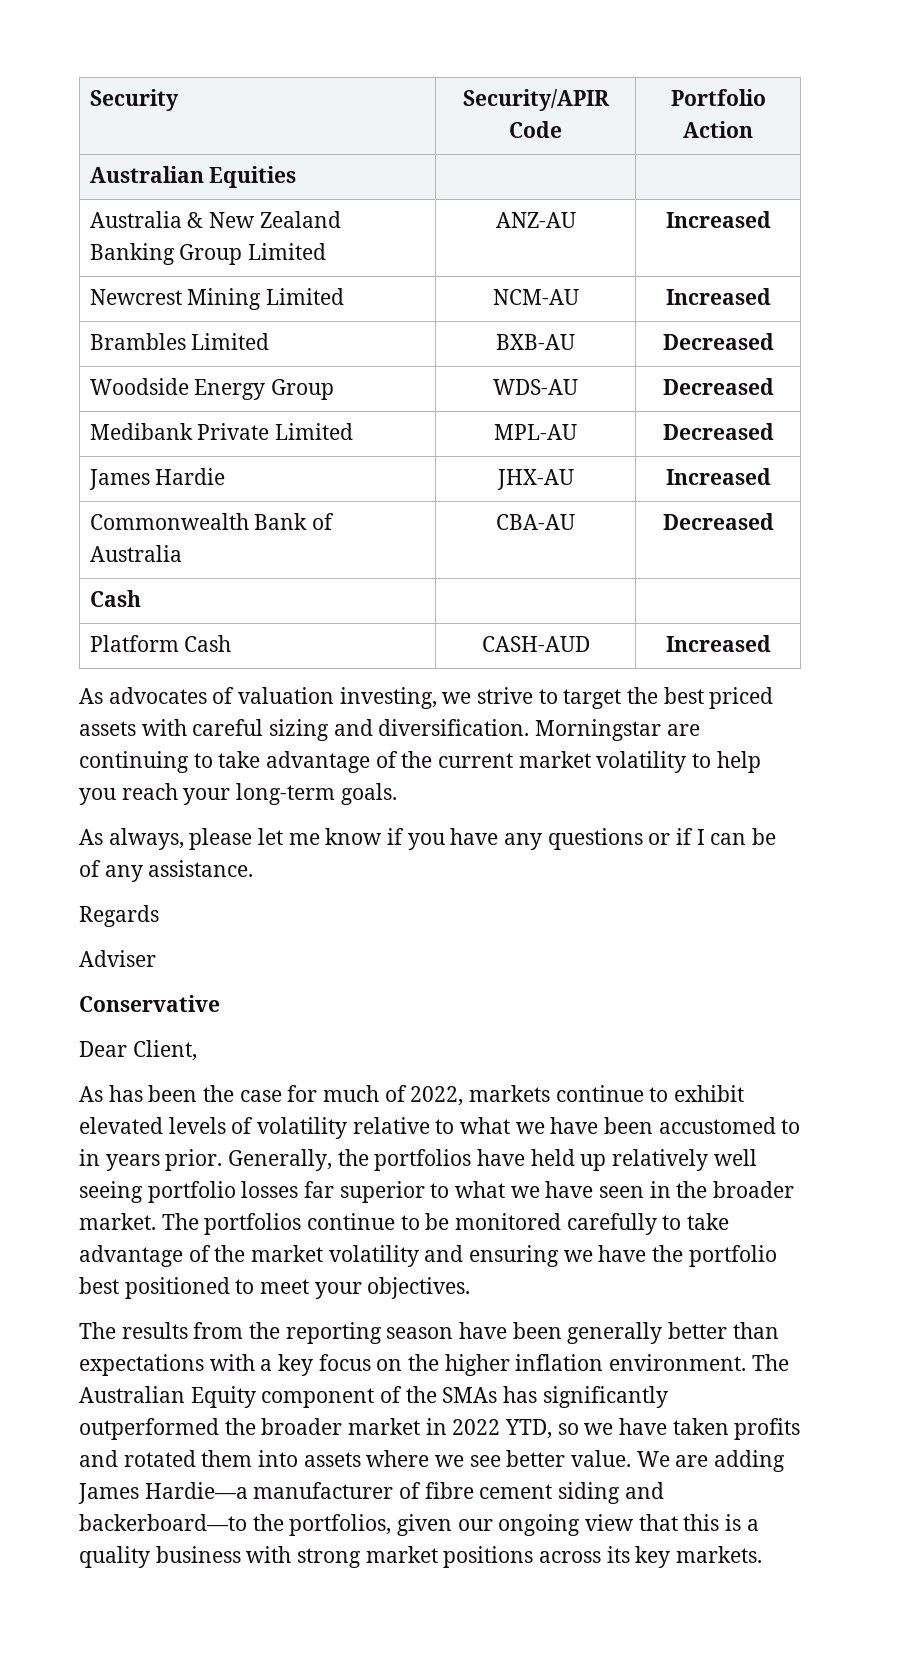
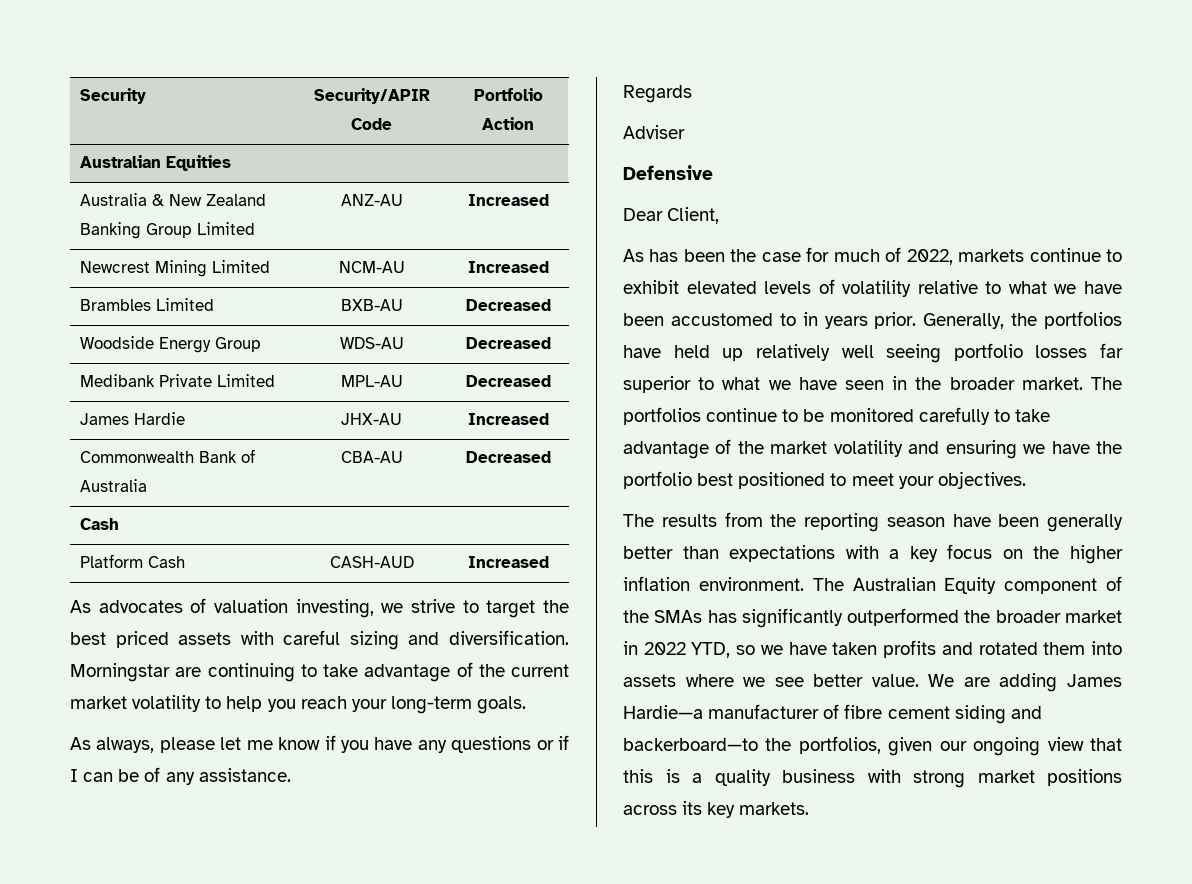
- Conservative
+ Defensive

